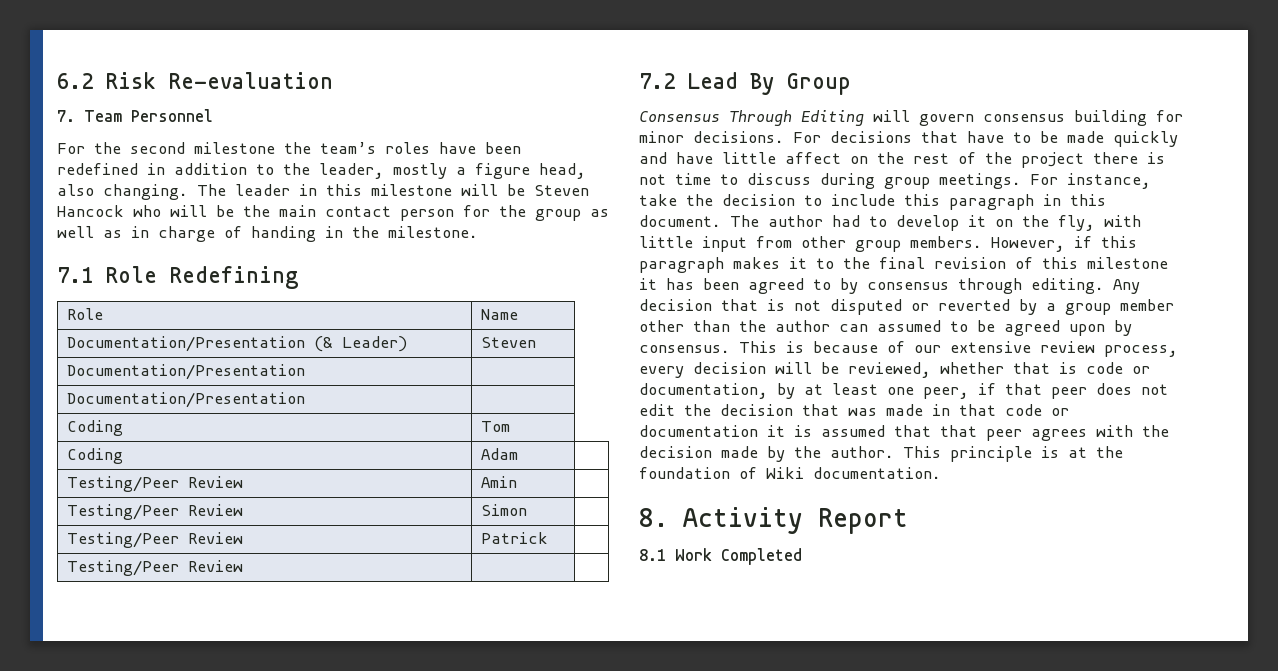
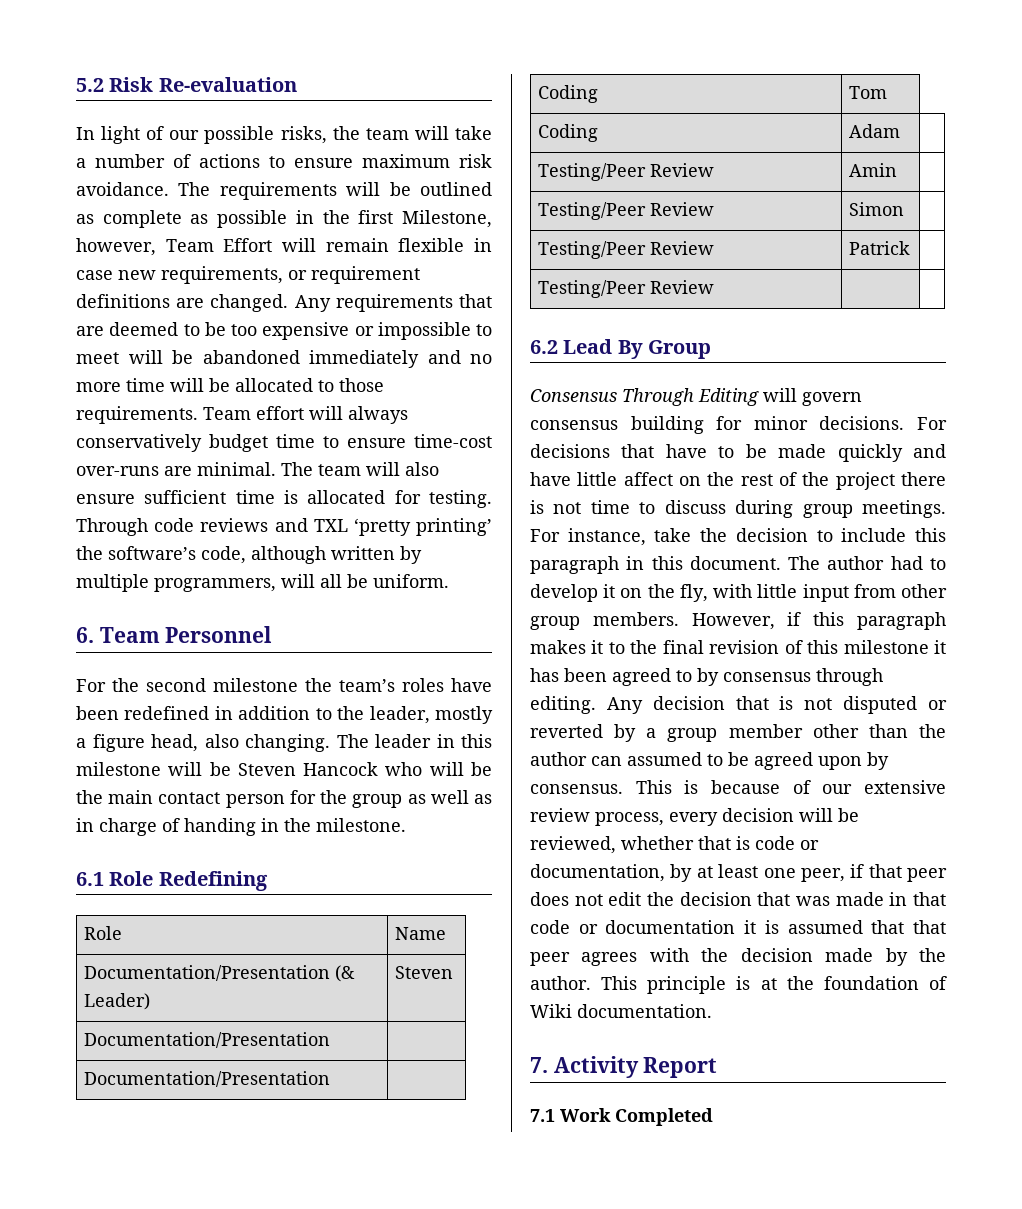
- 6.2 Risk Re-evaluation
+ 5.2 Risk Re-evaluation
- 7. Team Personnel
+ In light of our possible risks, the team will take a number of actions to ensure maximum risk avoidance. The requirements will be outlined as complete as possible in the first Milestone, however, Team Effort will remain flexible in case new requirements, or requirement definitions are changed. Any requirements that are deemed to be too expensive or impossible to meet will be abandoned immediately and no more time will be allocated to those requirements. Team effort will always conservatively budget time to ensure time-cost over-runs are minimal. The team will also ensure sufficient time is allocated for testing. Through code reviews and TXL ‘pretty printing’ the software’s code, although written by multiple programmers, will all be uniform.
+ 6. Team Personnel
- 7.1 Role Redefining
+ 6.1 Role Redefining
- 7.2 Lead By Group
+ 6.2 Lead By Group
- 8. Activity Report
+ 7. Activity Report
- 8.1 Work Completed
+ 7.1 Work Completed

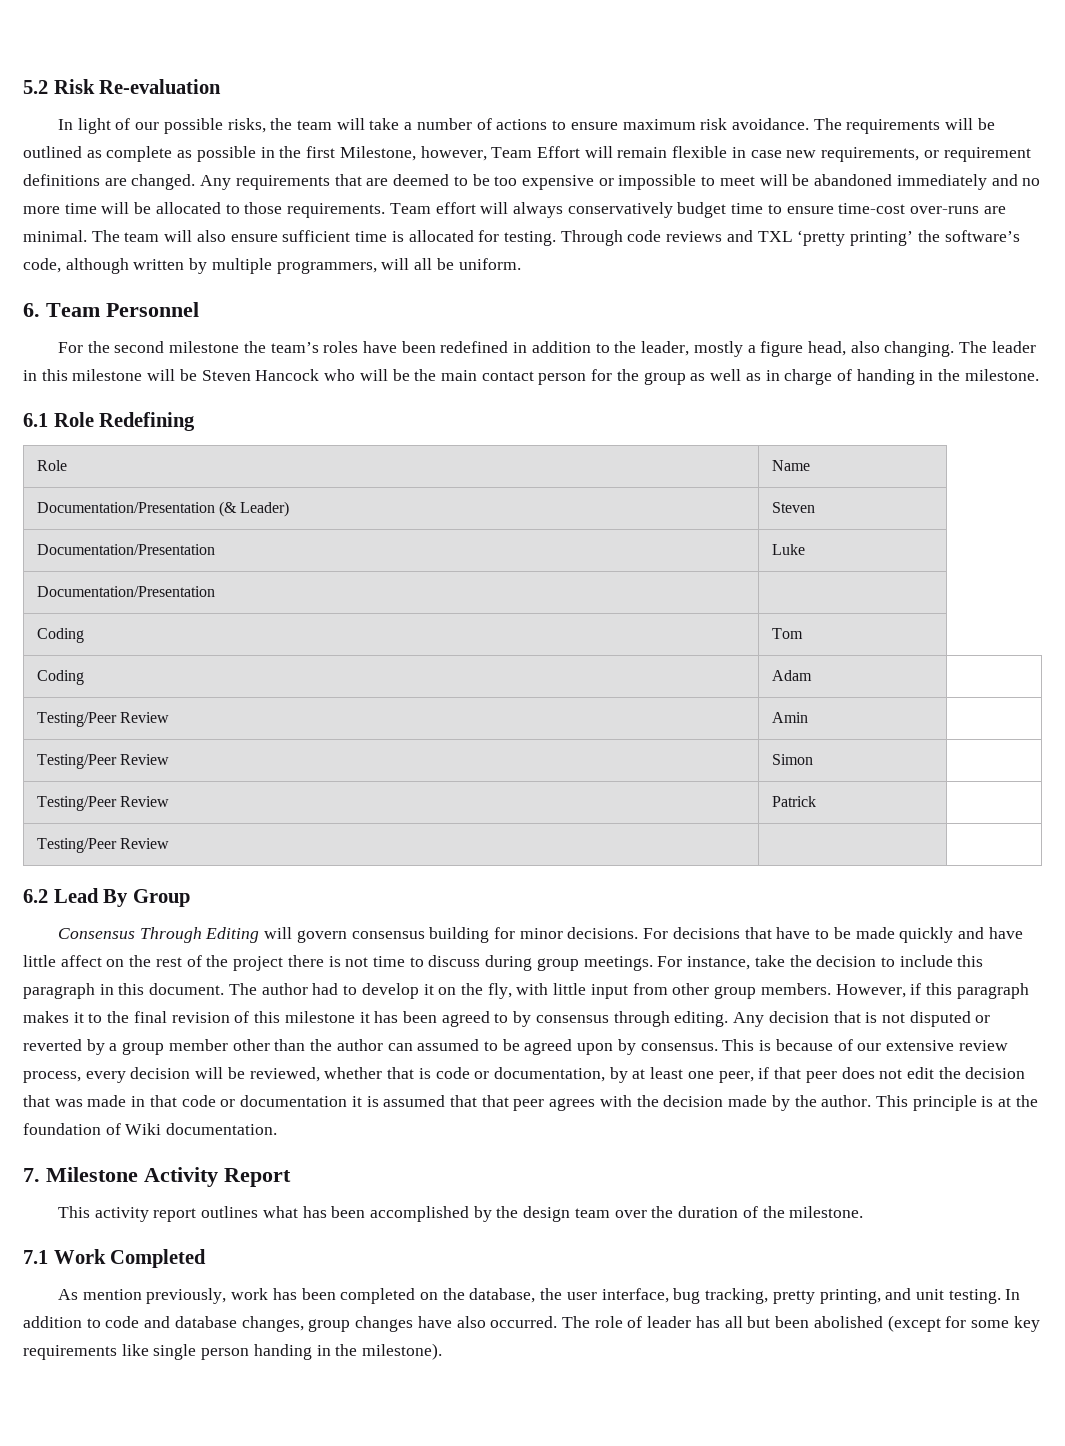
  Documentation/Presentation (& Leader) | Steven
- Documentation/Presentation |
+ Documentation/Presentation | Luke
- 7. Activity Report
+ 7. Milestone Activity Report
+ This activity report outlines what has been accomplished by the design team over the duration of the milestone.
  7.1 Work Completed
+ As mention previously, work has been completed on the database, the user interface, bug tracking, pretty printing, and unit testing. In addition to code and database changes, group changes have also occurred. The role of leader has all but been abolished (except for some key requirements like single person handing in the milestone).

